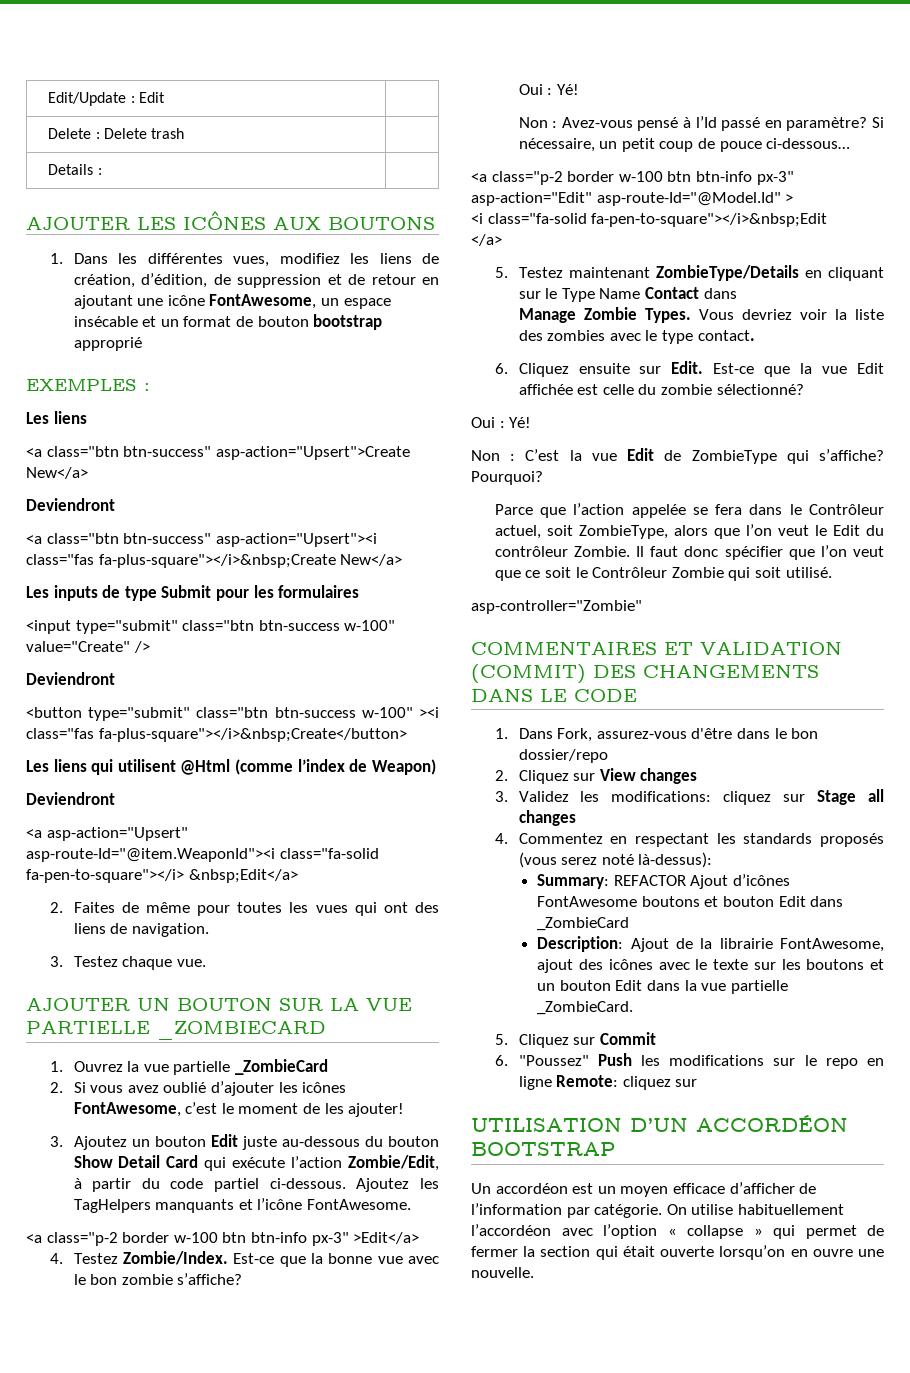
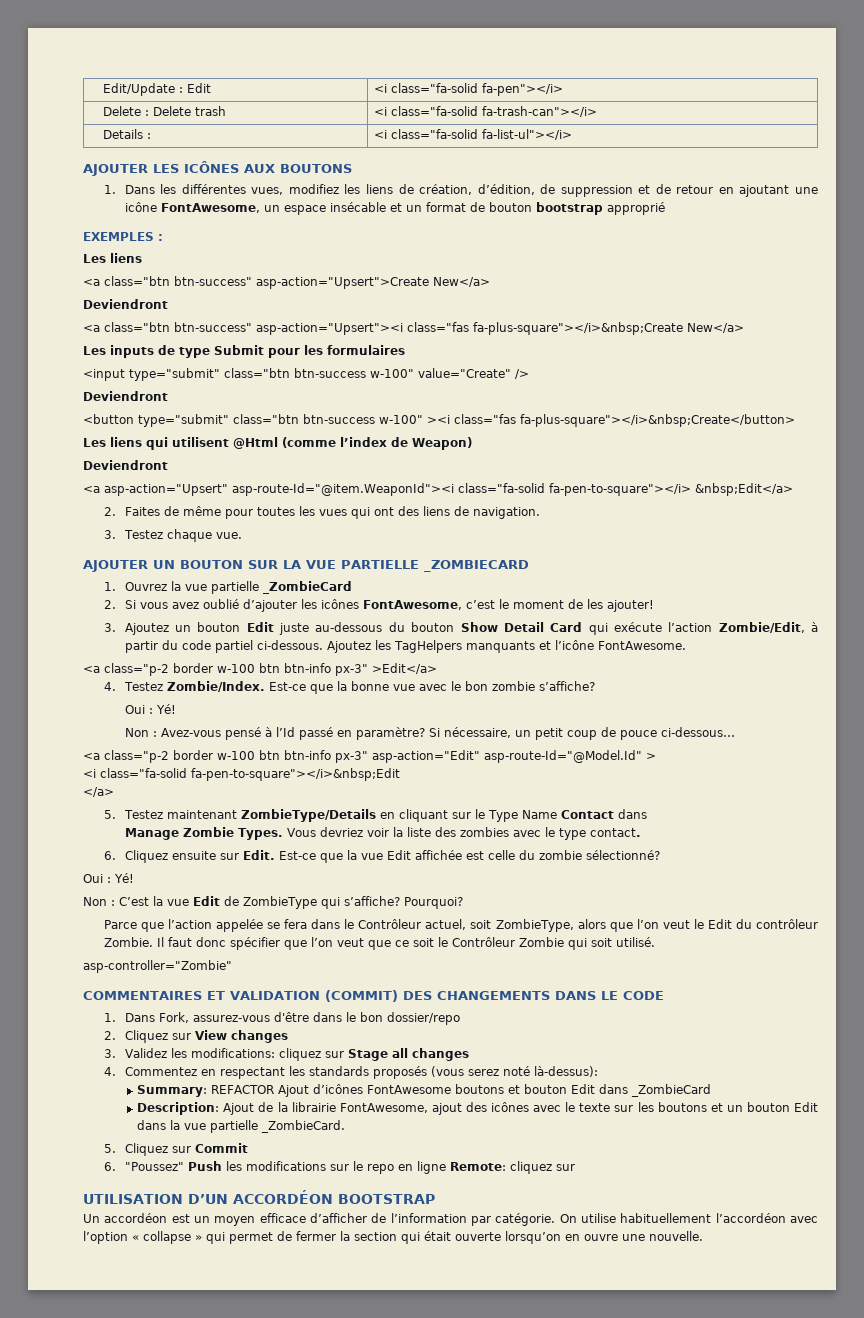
- Edit/Update : Edit |
+ Edit/Update : Edit | <i class="fa-solid fa-pen"></i>
- Delete : Delete trash |
+ Delete : Delete trash | <i class="fa-solid fa-trash-can"></i>
- Details : |
+ Details : | <i class="fa-solid fa-list-ul"></i>

